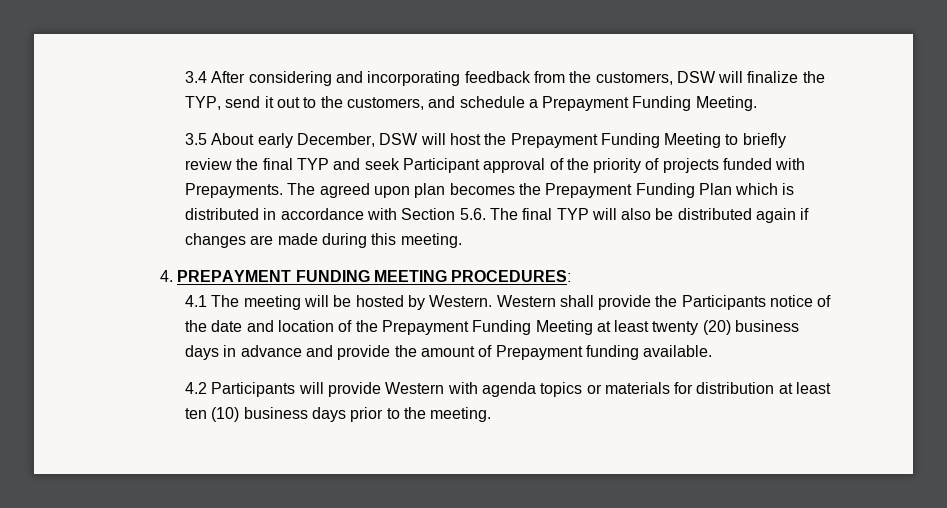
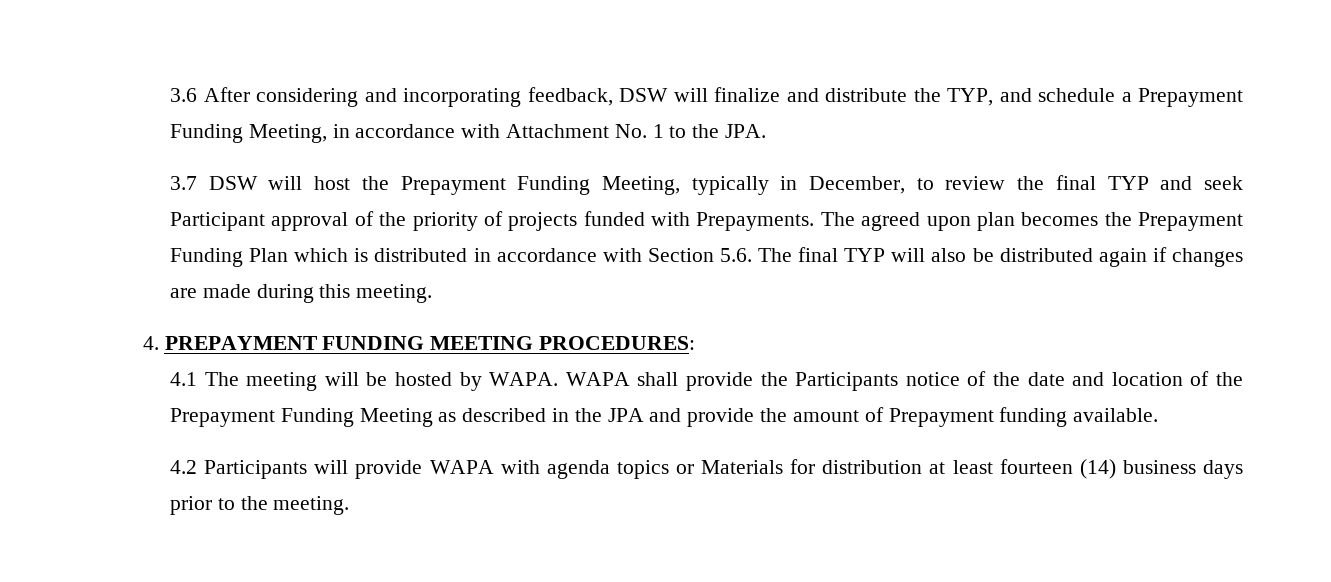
- 3.4 After considering and incorporating feedback from the customers, DSW will finalize the TYP, send it out to the customers, and schedule a Prepayment Funding Meeting.
- 3.5 About early December, DSW will host the Prepayment Funding Meeting to briefly review the final TYP and seek Participant approval of the priority of projects funded with Prepayments.
+ 3.6 After considering and incorporating feedback, DSW will finalize and distribute the TYP, and schedule a Prepayment Funding Meeting, in accordance with Attachment No. 1 to the JPA.
+ 3.7 DSW will host the Prepayment Funding Meeting, typically in December, to review the final TYP and seek Participant approval of the priority of projects funded with Prepayments.
- 4.1 The meeting will be hosted by Western. Western shall provide the Participants notice of the date and location of the Prepayment Funding Meeting at least twenty (20) business days in advance and provide the amount of Prepayment funding available.
+ 4.1 The meeting will be hosted by WAPA. WAPA shall provide the Participants notice of the date and location of the Prepayment Funding Meeting as described in the JPA and provide the amount of Prepayment funding available.
- 4.2 Participants will provide Western with agenda topics or materials for distribution at least ten (10) business days prior to the meeting.
+ 4.2 Participants will provide WAPA with agenda topics or Materials for distribution at least fourteen (14) business days prior to the meeting.

